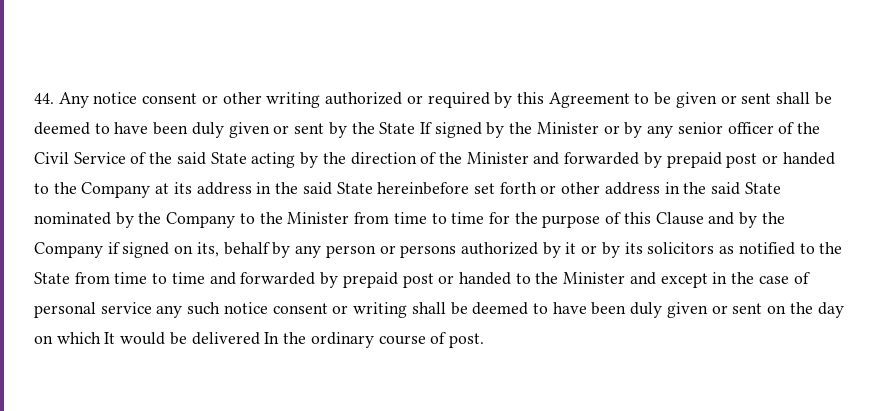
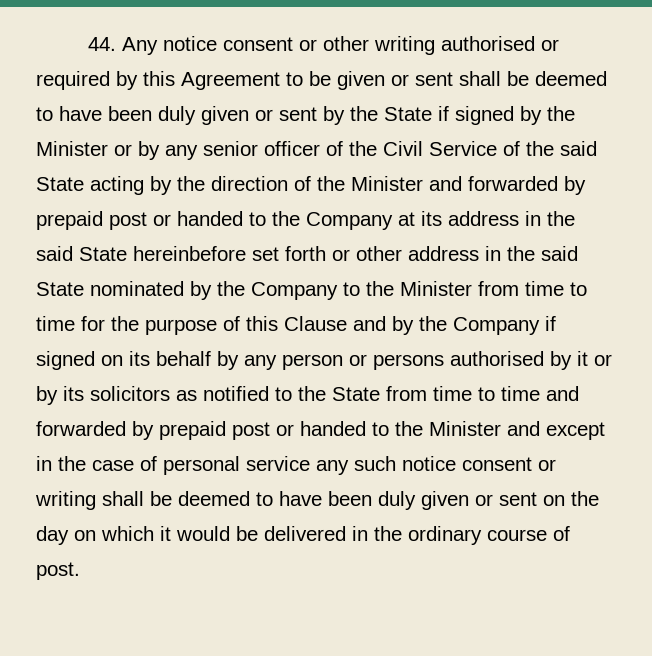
- 44. Any notice consent or other writing authorized or required by this Agreement to be given or sent shall be deemed to have been duly given or sent by the State If signed by the Minister or by any senior officer of the Civil Service of the said State acting by the direction of the Minister and forwarded by prepaid post or handed to the Company at its address in the said State hereinbefore set forth or other address in the said State nominated by the Company to the Minister from time to time for the purpose of this Clause and by the Company if signed on its, behalf by any person or persons authorized by it or by its solicitors as notified to the State from time to time and forwarded by prepaid post or handed to the Minister and except in the case of personal service any such notice consent or writing shall be deemed to have been duly given or sent on the day on which It would be delivered In the ordinary course of post.
+ 44. Any notice consent or other writing authorised or required by this Agreement to be given or sent shall be deemed to have been duly given or sent by the State if signed by the Minister or by any senior officer of the Civil Service of the said State acting by the direction of the Minister and forwarded by prepaid post or handed to the Company at its address in the said State hereinbefore set forth or other address in the said State nominated by the Company to the Minister from time to time for the purpose of this Clause and by the Company if signed on its behalf by any person or persons authorised by it or by its solicitors as notified to the State from time to time and forwarded by prepaid post or handed to the Minister and except in the case of personal service any such notice consent or writing shall be deemed to have been duly given or sent on the day on which it would be delivered in the ordinary course of post.

